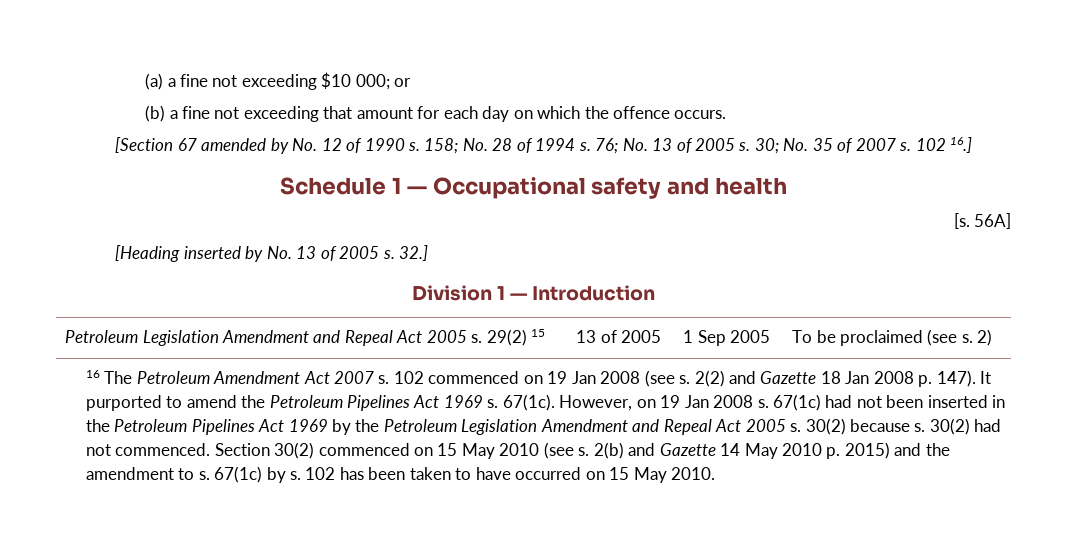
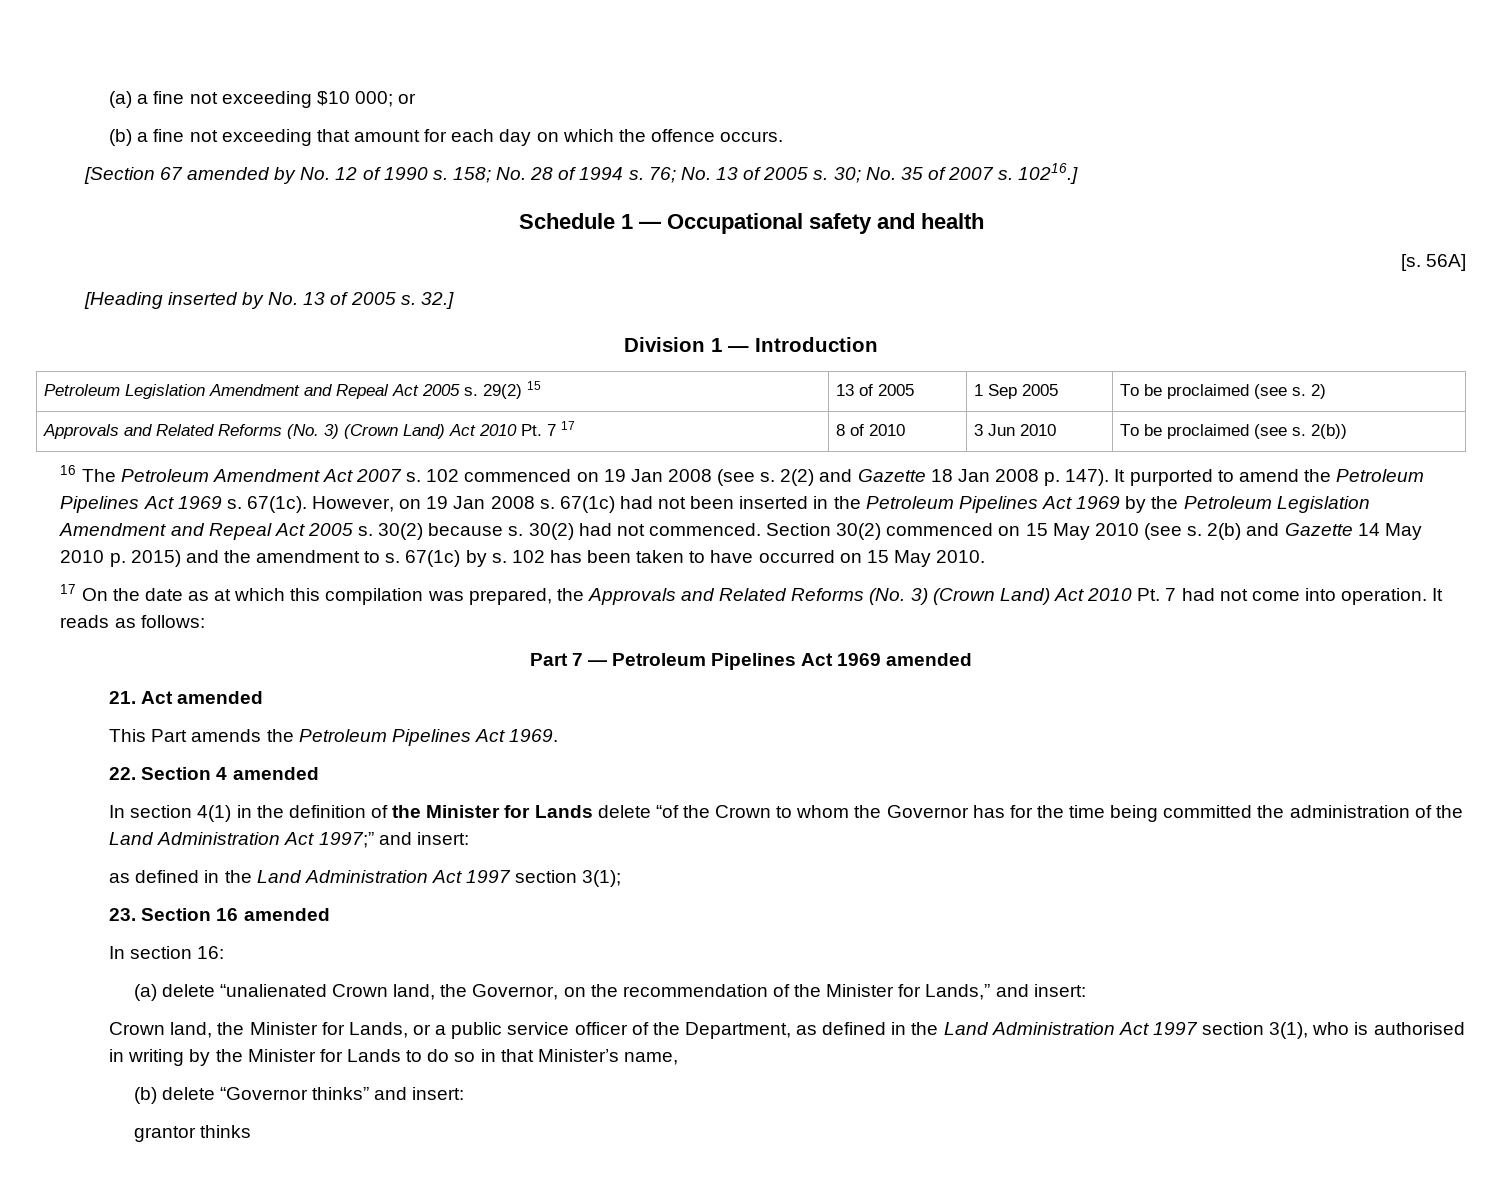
- 102 16.]
+ 10216.]
+ Approvals and Related Reforms (No. 3) (Crown Land) Act 2010 Pt. 7 17 | 8 of 2010 | 3 Jun 2010 | To be proclaimed (see s. 2(b))
+ 17 On the date as at which this compilation was prepared, the Approvals and Related Reforms (No. 3) (Crown Land) Act 2010 Pt. 7 had not come into operation. It reads as follows:
+ Part 7 — Petroleum Pipelines Act 1969 amended
+ 21. Act amended
+ This Part amends the Petroleum Pipelines Act 1969.
+ 22. Section 4 amended
+ In section 4(1) in the definition of the Minister for Lands delete “of the Crown to whom the Governor has for the time being committed the administration of the Land Administration Act 1997;” and insert:
+ as defined in the Land Administration Act 1997 section 3(1);
+ 23. Section 16 amended
+ In section 16:
+ (a) delete “unalienated Crown land, the Governor, on the recommendation of the Minister for Lands,” and insert:
+ Crown land, the Minister for Lands, or a public service officer of the Department, as defined in the Land Administration Act 1997 section 3(1), who is authorised in writing by the Minister for Lands to do so in that Minister’s name,
+ (b) delete “Governor thinks” and insert:
+ grantor thinks

